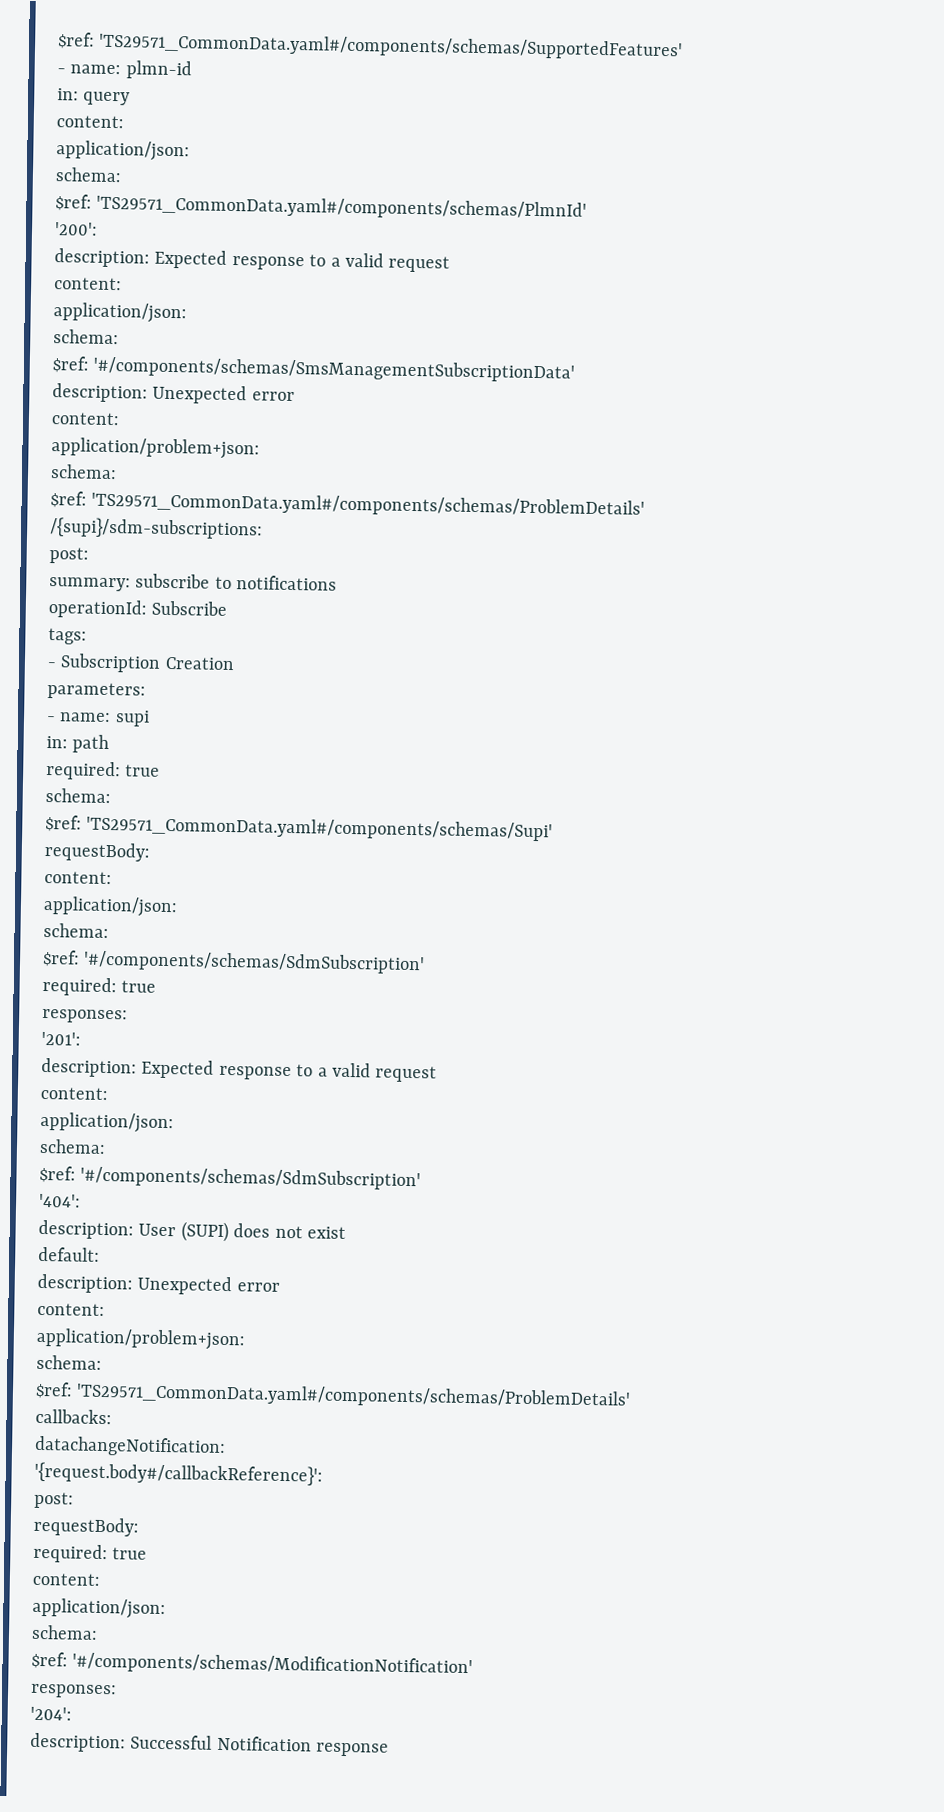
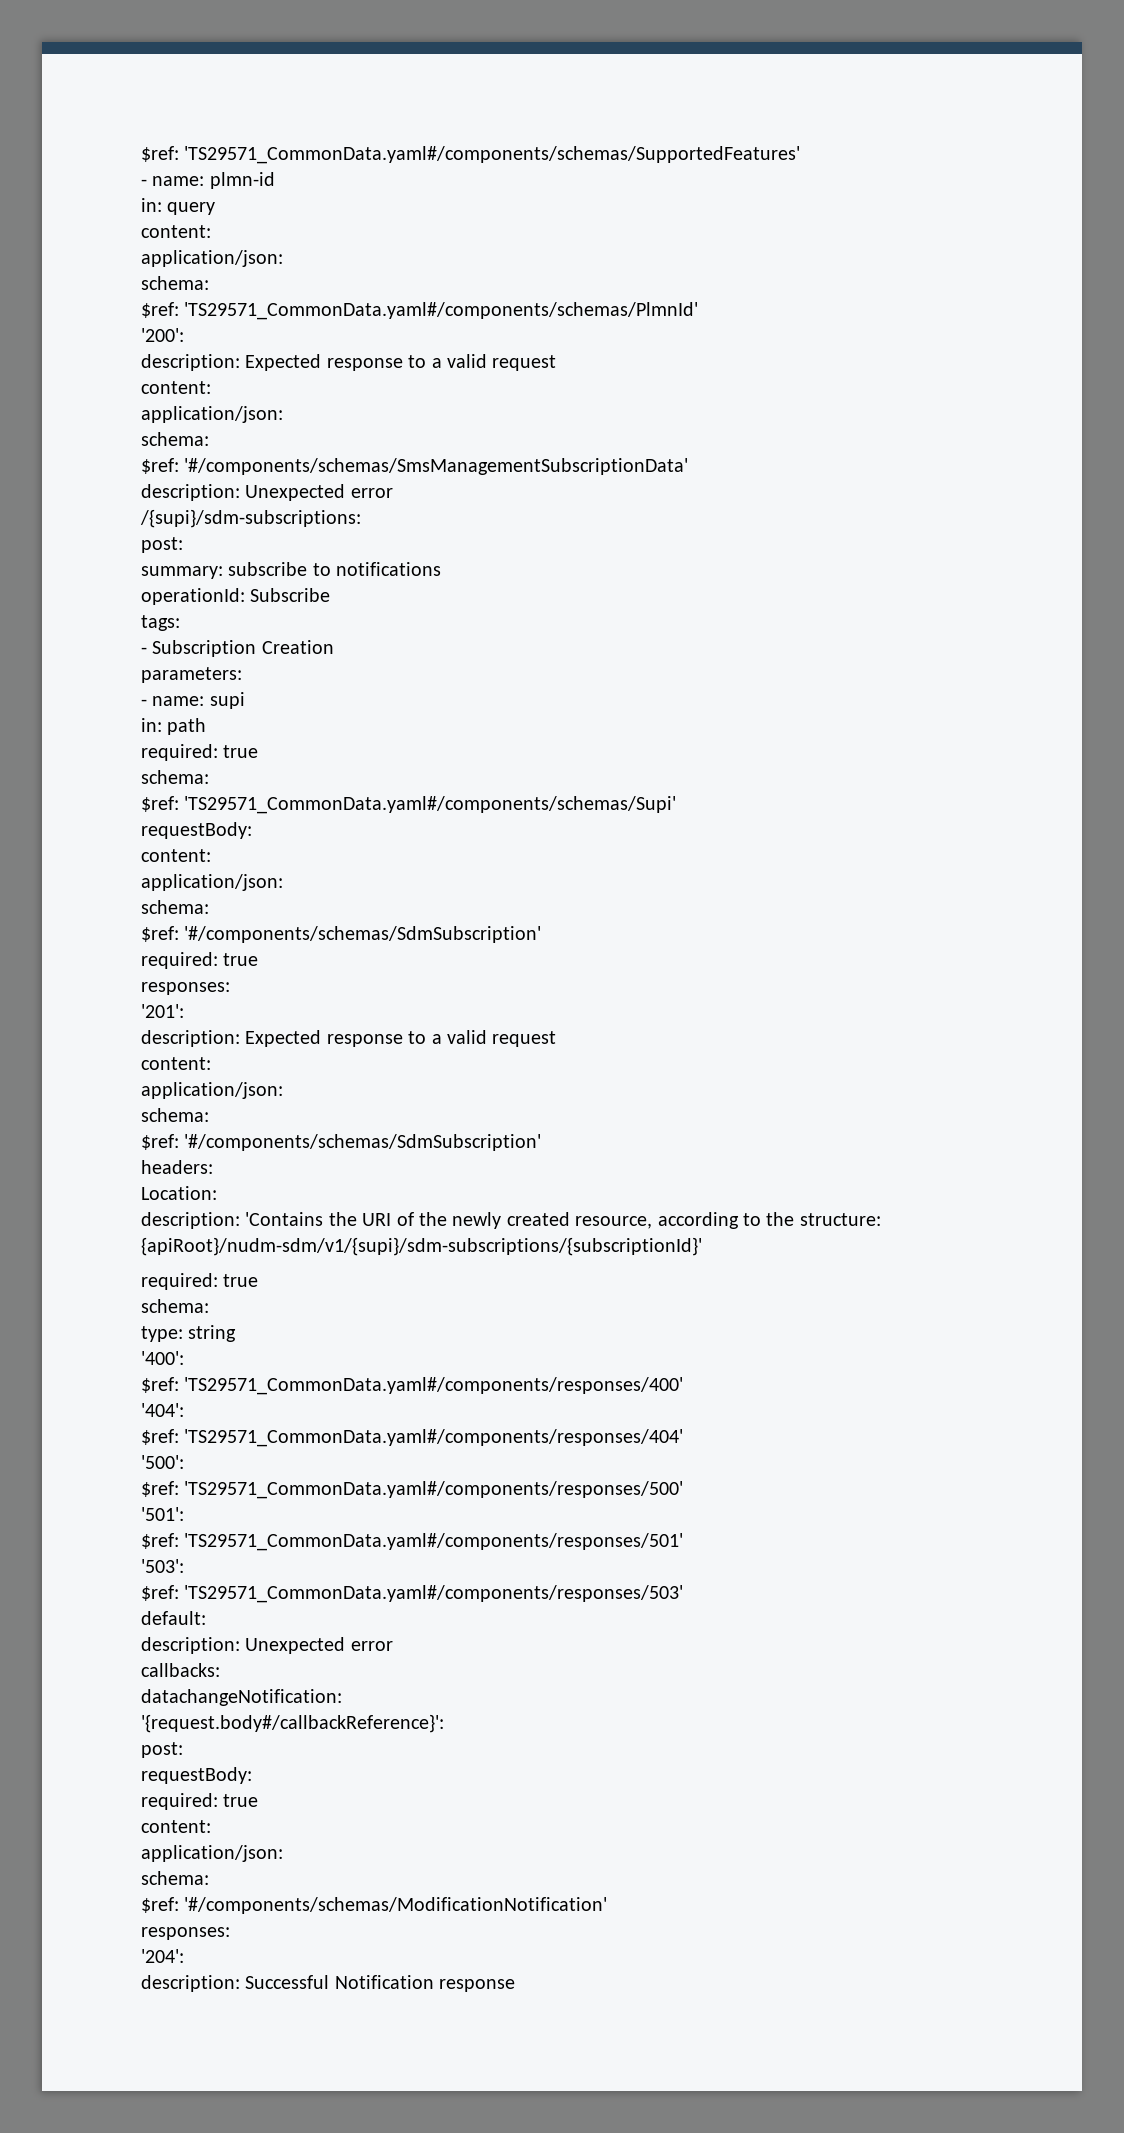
  $ref: '#/components/schemas/SmsManagementSubscriptionData'
  description: Unexpected error
- content:
- application/problem+json:
- schema:
- $ref: 'TS29571_CommonData.yaml#/components/schemas/ProblemDetails'
+ headers:
+ Location:
+ description: 'Contains the URI of the newly created resource, according to the structure: {apiRoot}/nudm-sdm/v1/{supi}/sdm-subscriptions/{subscriptionId}'
+ required: true
+ schema:
+ type: string
+ '400':
+ $ref: 'TS29571_CommonData.yaml#/components/responses/400'
  '404':
- description: User (SUPI) does not exist
+ $ref: 'TS29571_CommonData.yaml#/components/responses/404'
+ '500':
+ $ref: 'TS29571_CommonData.yaml#/components/responses/500'
+ '501':
+ $ref: 'TS29571_CommonData.yaml#/components/responses/501'
+ '503':
+ $ref: 'TS29571_CommonData.yaml#/components/responses/503'
  default:
  description: Unexpected error
- content:
- application/problem+json:
- schema:
- $ref: 'TS29571_CommonData.yaml#/components/schemas/ProblemDetails'

